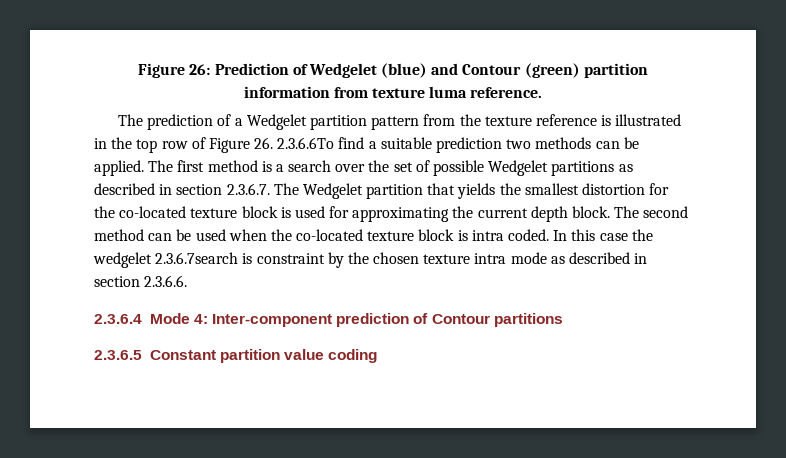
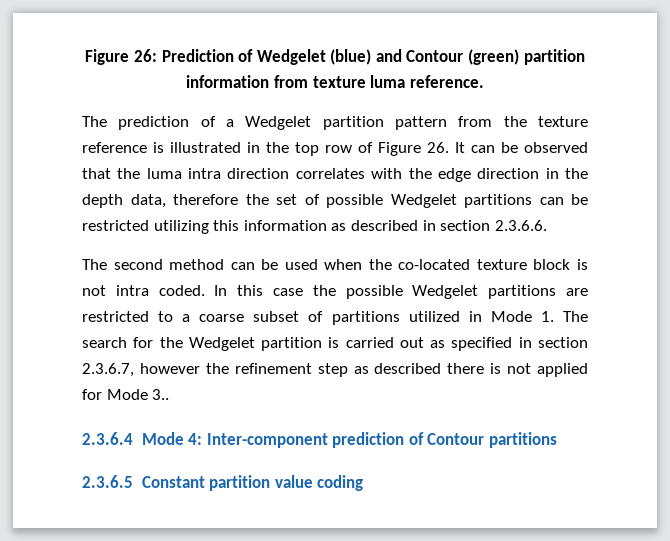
- The prediction of a Wedgelet partition pattern from the texture reference is illustrated in the top row of Figure 26. 2.3.6.6To find a suitable prediction two methods can be applied. The first method is a search over the set of possible Wedgelet partitions as described in section 2.3.6.7. The Wedgelet partition that yields the smallest distortion for the co-located texture block is used for approximating the current depth block. The second method can be used when the co-located texture block is intra coded.
+ The prediction of a Wedgelet partition pattern from the texture reference is illustrated in the top row of Figure 26. It can be observed that the luma intra direction correlates with the edge direction in the depth data, therefore the set of possible Wedgelet partitions can be restricted utilizing this information as described in section 2.3.6.6.
+ The second method can be used when the co-located texture block is not intra coded.
- In this case the wedgelet 2.3.6.7search is constraint by the chosen texture intra mode as described in section 2.3.6.6.
+ In this case the possible Wedgelet partitions are restricted to a coarse subset of partitions utilized in Mode 1. The search for the Wedgelet partition is carried out as specified in section 2.3.6.7, however the refinement step as described there is not applied for Mode 3..

